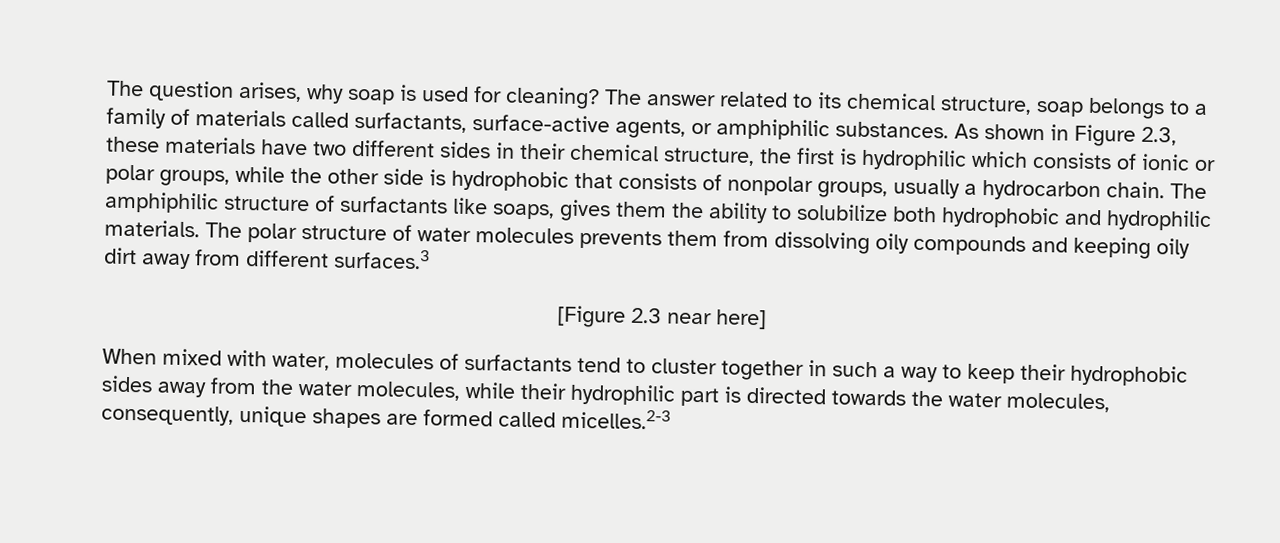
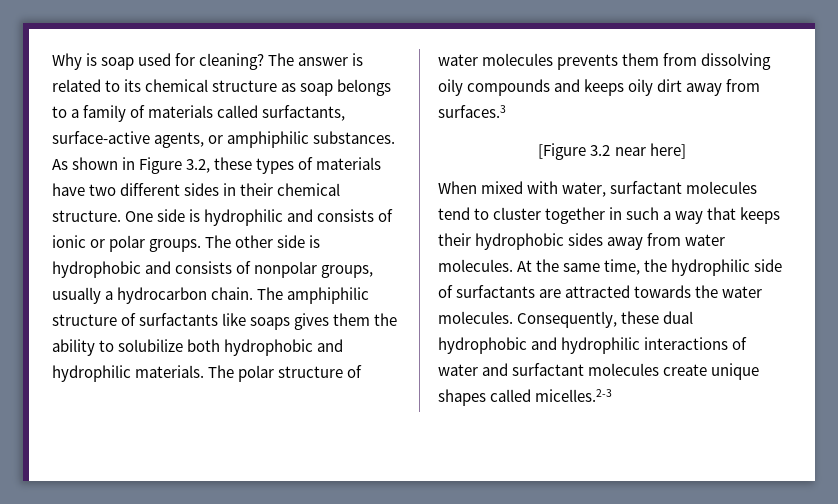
- The question arises, why soap is used for cleaning?
+ Why is soap used for cleaning?
- The answer related to its chemical structure, soap belongs to a family of materials called surfactants, surface-active agents, or amphiphilic substances.
+ The answer is related to its chemical structure as soap belongs to a family of materials called surfactants, surface-active agents, or amphiphilic substances.
- As shown in Figure 2.3, these materials have two different sides in their chemical structure, the first is hydrophilic which consists of ionic or polar groups, while the other side is hydrophobic that consists of nonpolar groups, usually a hydrocarbon chain.
+ As shown in Figure 3.2, these types of materials have two different sides in their chemical structure. One side is hydrophilic and consists of ionic or polar groups. The other side is hydrophobic and consists of nonpolar groups, usually a hydrocarbon chain.
- The amphiphilic structure of surfactants like soaps, gives them the ability to solubilize both hydrophobic and hydrophilic materials.
+ The amphiphilic structure of surfactants like soaps gives them the ability to solubilize both hydrophobic and hydrophilic materials.
- The polar structure of water molecules prevents them from dissolving oily compounds and keeping oily dirt away from different surfaces.3
+ The polar structure of water molecules prevents them from dissolving oily compounds and keeps oily dirt away from surfaces.3
- [Figure 2.3 near here]
+ [Figure 3.2 near here]
- When mixed with water, molecules of surfactants tend to cluster together in such a way to keep their hydrophobic sides away from the water molecules, while their hydrophilic part is directed towards the water molecules, consequently, unique shapes are formed called micelles.2-3
+ When mixed with water, surfactant molecules tend to cluster together in such a way that keeps their hydrophobic sides away from water molecules. At the same time, the hydrophilic side of surfactants are attracted towards the water molecules. Consequently, these dual hydrophobic and hydrophilic interactions of water and surfactant molecules create unique shapes called micelles.2-3

